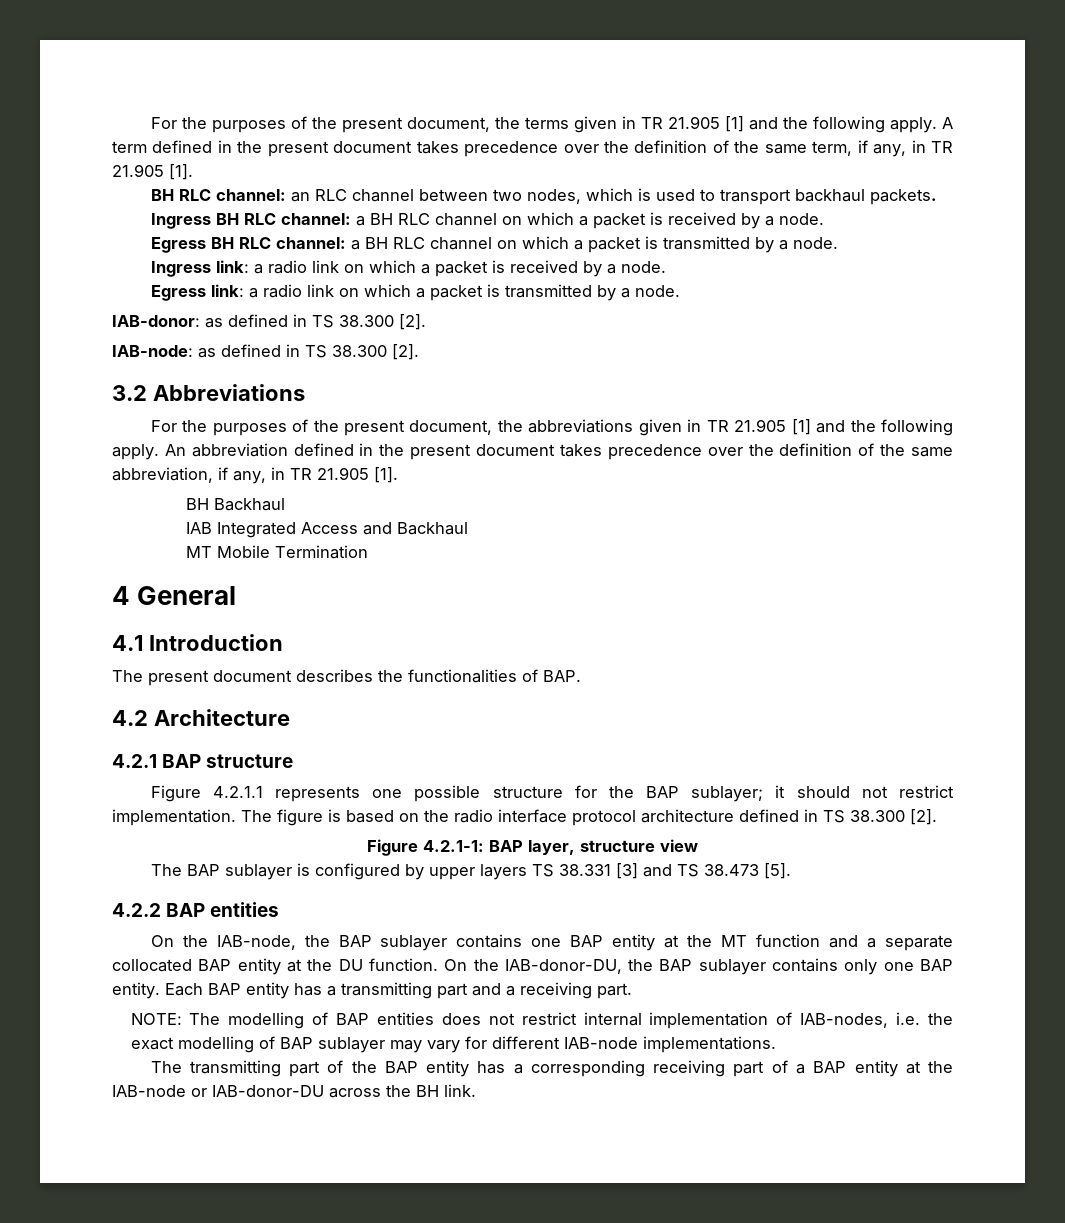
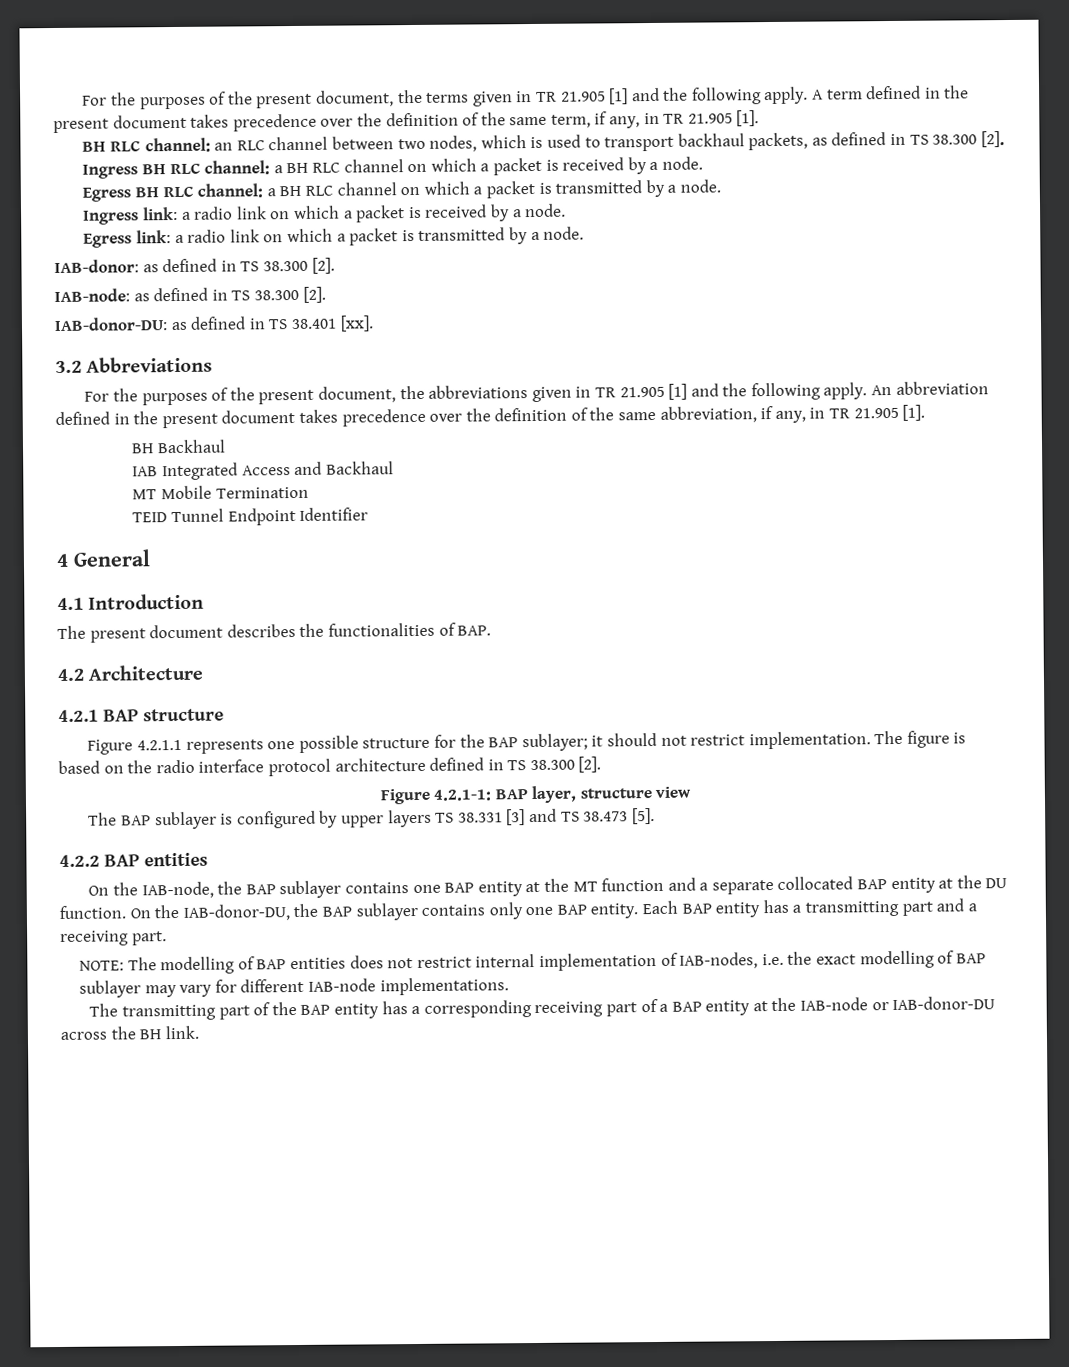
- BH RLC channel: an RLC channel between two nodes, which is used to transport backhaul packets.
+ BH RLC channel: an RLC channel between two nodes, which is used to transport backhaul packets, as defined in TS 38.300 [2].
+ IAB-donor-DU: as defined in TS 38.401 [xx].
+ TEID Tunnel Endpoint Identifier

